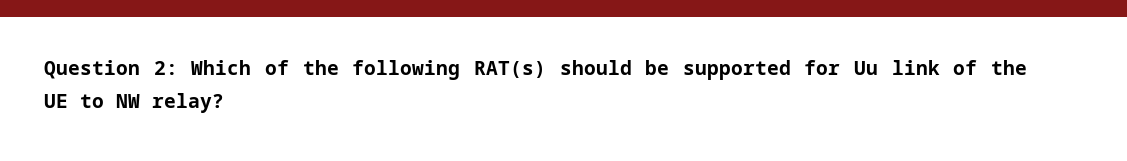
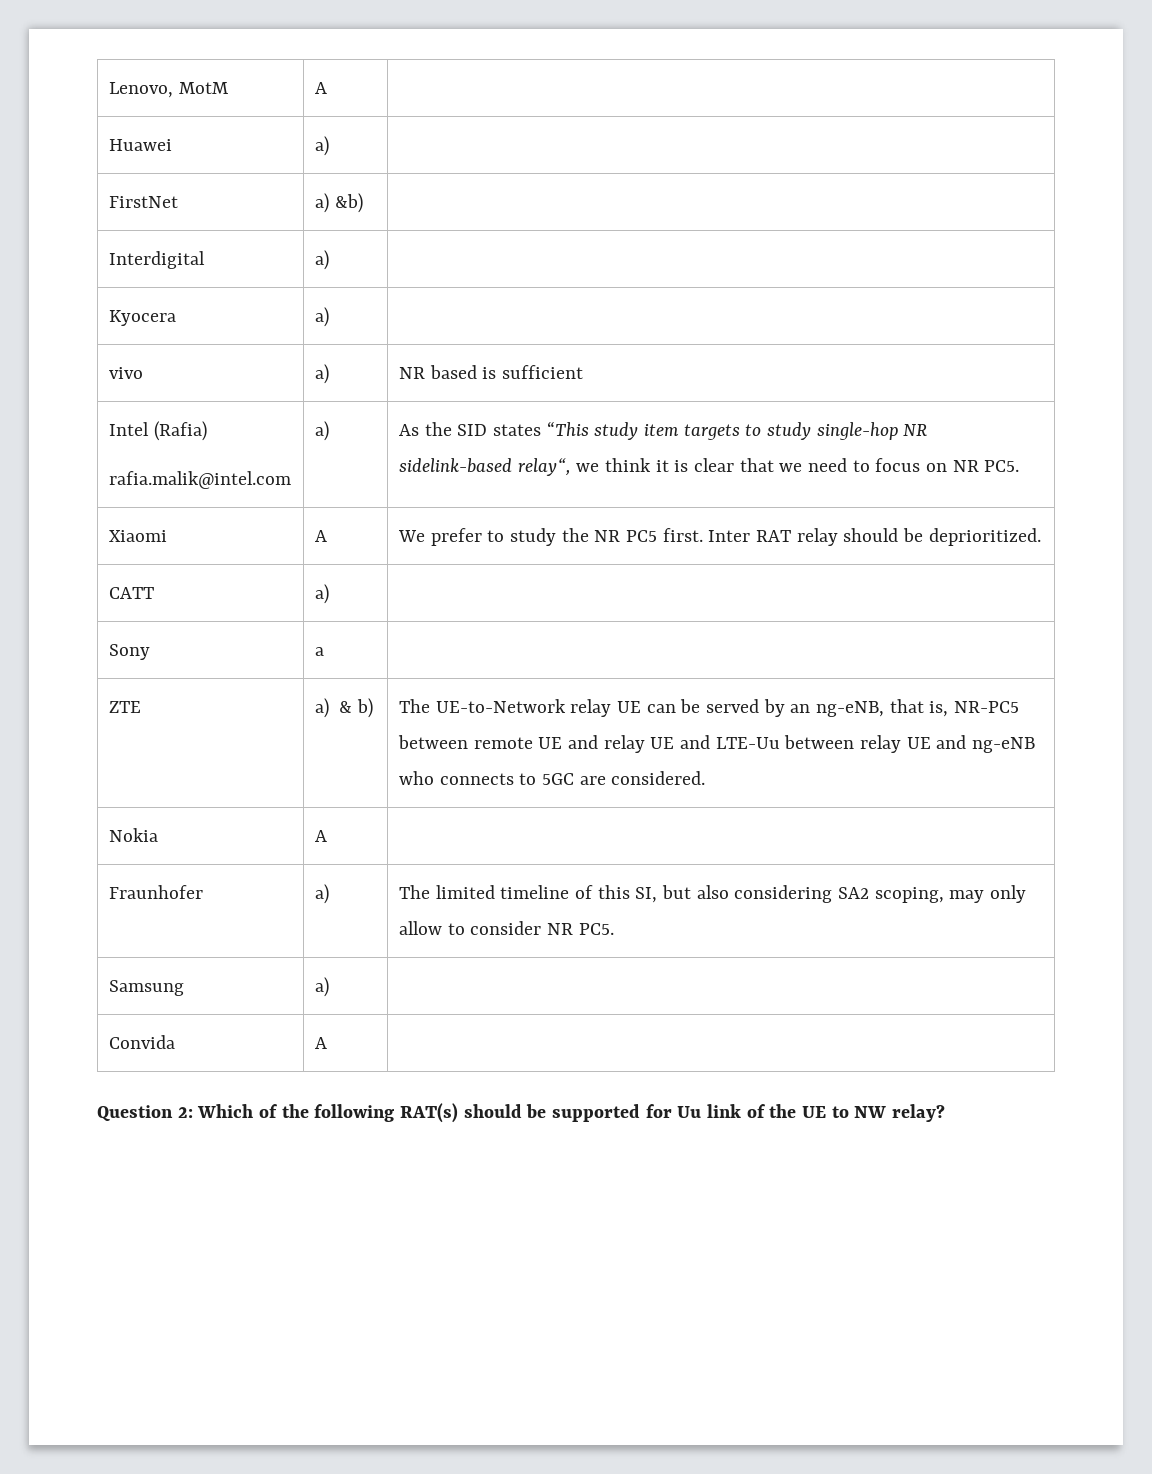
+ Lenovo, MotM | A |
+ Huawei | a) |
+ FirstNet | a) &b) |
+ Interdigital | a) |
+ Kyocera | a) |
+ vivo | a) | NR based is sufficient
+ Intel (Rafia)
+ rafia.malik@intel.com | a) | As the SID states “This study item targets to study single-hop NR sidelink-based relay“, we think it is clear that we need to focus on NR PC5.
+ Xiaomi | A | We prefer to study the NR PC5 first. Inter RAT relay should be deprioritized.
+ CATT | a) |
+ Sony | a |
+ ZTE | a) & b) | The UE-to-Network relay UE can be served by an ng-eNB, that is, NR-PC5 between remote UE and relay UE and LTE-Uu between relay UE and ng-eNB who connects to 5GC are considered.
+ Nokia | A |
+ Fraunhofer | a) | The limited timeline of this SI, but also considering SA2 scoping, may only allow to consider NR PC5.
+ Samsung | a) |
+ Convida | A |

